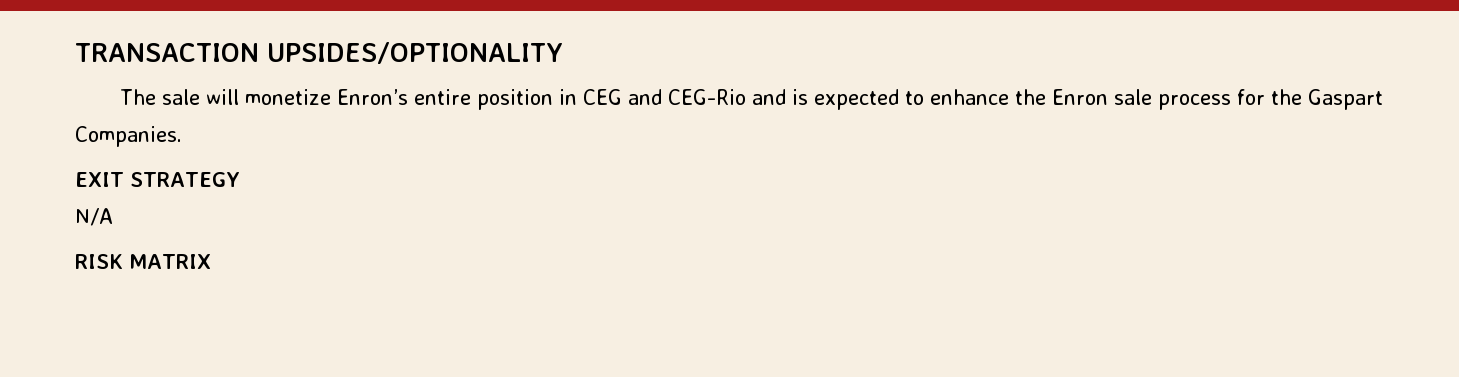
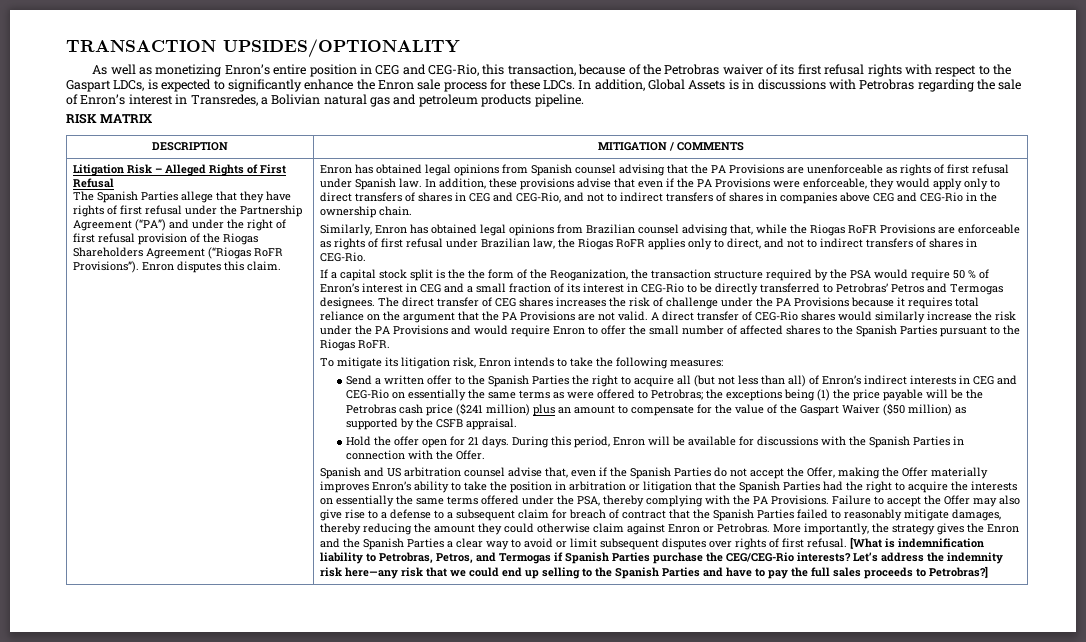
- The sale will monetize Enron’s entire position in CEG and CEG-Rio and is expected to enhance the Enron sale process for the Gaspart Companies.
- EXIT STRATEGY
- N/A
+ As well as monetizing Enron’s entire position in CEG and CEG-Rio, this transaction, because of the Petrobras waiver of its first refusal rights with respect to the Gaspart LDCs, is expected to significantly enhance the Enron sale process for these LDCs. In addition, Global Assets is in discussions with Petrobras regarding the sale of Enron’s interest in Transredes, a Bolivian natural gas and petroleum products pipeline.
  RISK MATRIX
+ DESCRIPTION | MITIGATION / COMMENTS
+ Litigation Risk – Alleged Rights of First Refusal
+ The Spanish Parties allege that they have rights of first refusal under the Partnership Agreement (“PA”) and under the right of first refusal provision of the Riogas Shareholders Agreement (“Riogas RoFR Provisions”). Enron disputes this claim. | Enron has obtained legal opinions from Spanish counsel advising that the PA Provisions are unenforceable as rights of first refusal under Spanish law. In addition, these provisions advise that even if the PA Provisions were enforceable, they would apply only to direct transfers of shares in CEG and CEG-Rio, and not to indirect transfers of shares in companies above CEG and CEG-Rio in the ownership chain.
+ Similarly, Enron has obtained legal opinions from Brazilian counsel advising that, while the Riogas RoFR Provisions are enforceable as rights of first refusal under Brazilian law, the Riogas RoFR applies only to direct, and not to indirect transfers of shares in CEG-Rio.
+ If a capital stock split is the the form of the Reoganization, the transaction structure required by the PSA would require 50 % of Enron’s interest in CEG and a small fraction of its interest in CEG-Rio to be directly transferred to Petrobras’ Petros and Termogas designees. The direct transfer of CEG shares increases the risk of challenge under the PA Provisions because it requires total reliance on the argument that the PA Provisions are not valid. A direct transfer of CEG-Rio shares would similarly increase the risk under the PA Provisions and would require Enron to offer the small number of affected shares to the Spanish Parties pursuant to the Riogas RoFR.
+ To mitigate its litigation risk, Enron intends to take the following measures:
+ Send a written offer to the Spanish Parties the right to acquire all (but not less than all) of Enron’s indirect interests in CEG and CEG-Rio on essentially the same terms as were offered to Petrobras; the exceptions being (1) the price payable will be the Petrobras cash price ($241 million) plus an amount to compensate for the value of the Gaspart Waiver ($50 million) as supported by the CSFB appraisal.
+ Hold the offer open for 21 days. During this period, Enron will be available for discussions with the Spanish Parties in connection with the Offer.
+ Spanish and US arbitration counsel advise that, even if the Spanish Parties do not accept the Offer, making the Offer materially improves Enron’s ability to take the position in arbitration or litigation that the Spanish Parties had the right to acquire the interests on essentially the same terms offered under the PSA, thereby complying with the PA Provisions. Failure to accept the Offer may also give rise to a defense to a subsequent claim for breach of contract that the Spanish Parties failed to reasonably mitigate damages, thereby reducing the amount they could otherwise claim against Enron or Petrobras. More importantly, the strategy gives the Enron and the Spanish Parties a clear way to avoid or limit subsequent disputes over rights of first refusal. [What is indemnification liability to Petrobras, Petros, and Termogas if Spanish Parties purchase the CEG/CEG-Rio interests? Let’s address the indemnity risk here—any risk that we could end up selling to the Spanish Parties and have to pay the full sales proceeds to Petrobras?]

